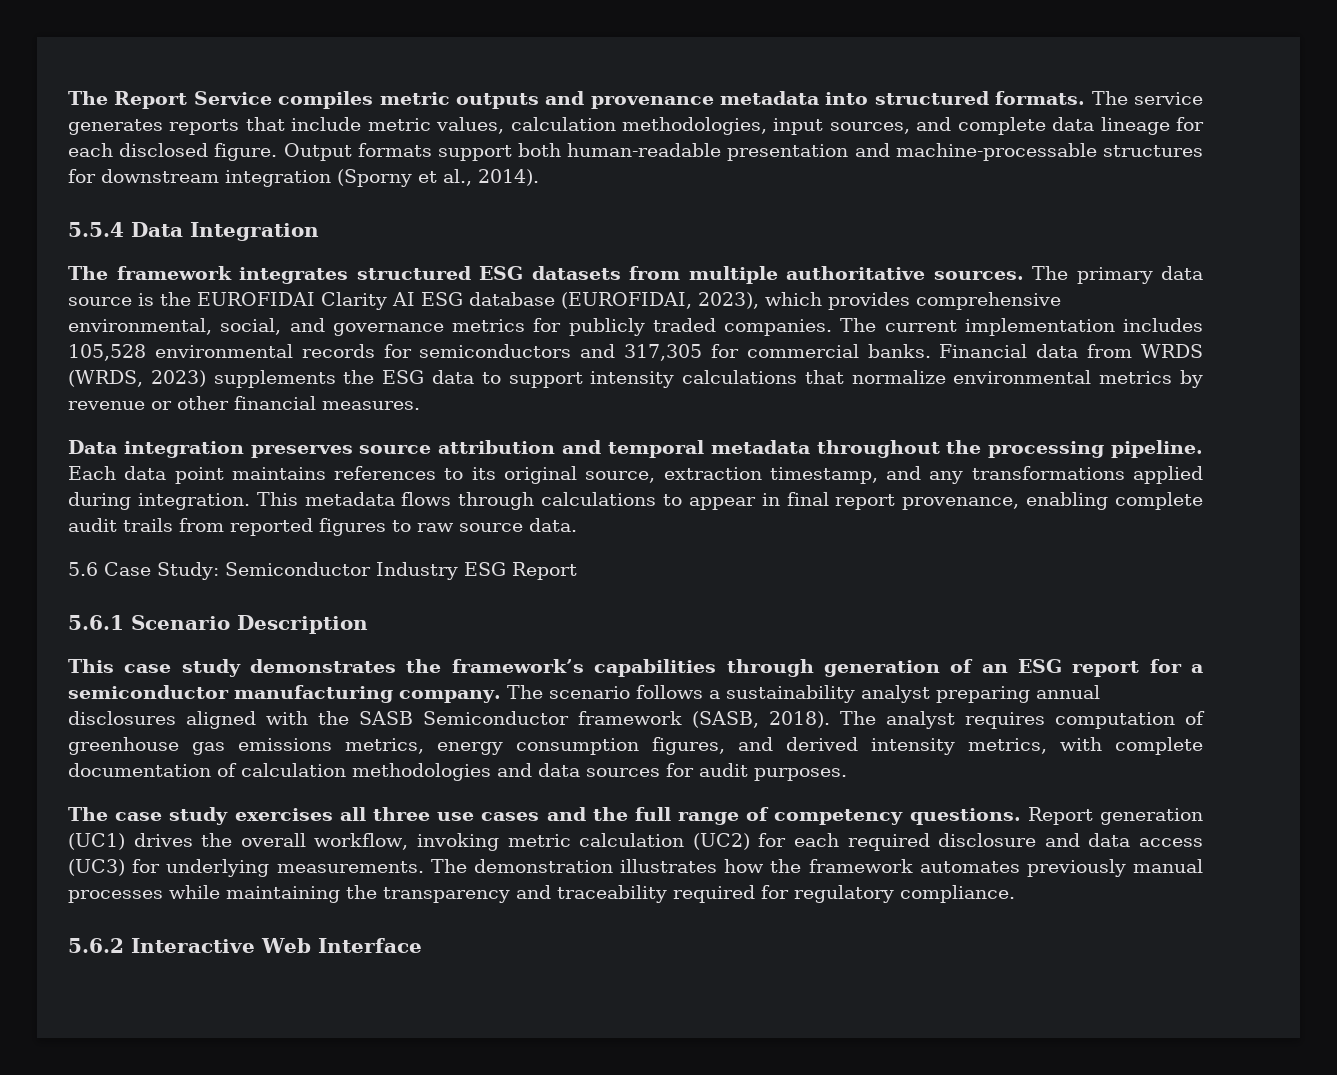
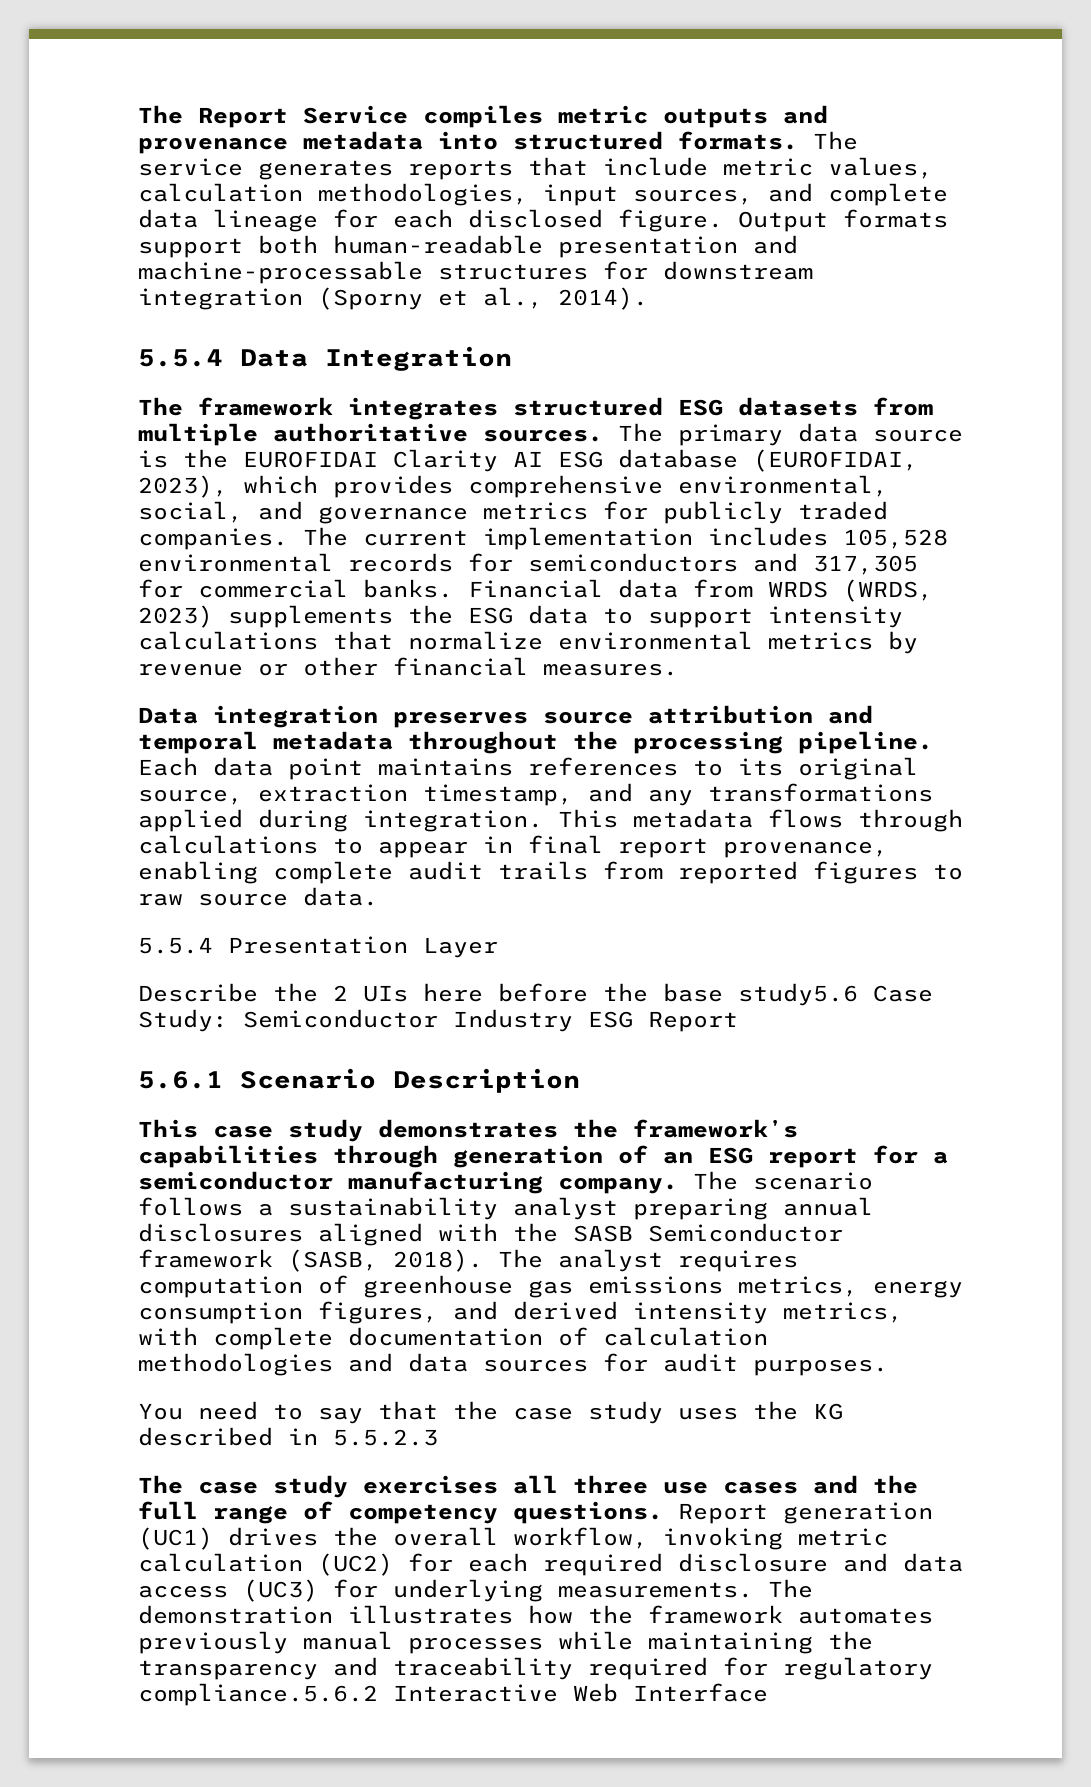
- 5.6 Case Study: Semiconductor Industry ESG Report
+ 5.5.4 Presentation Layer
+ Describe the 2 UIs here before the base study5.6 Case Study: Semiconductor Industry ESG Report
+ You need to say that the case study uses the KG described in 5.5.2.3
- The demonstration illustrates how the framework automates previously manual processes while maintaining the transparency and traceability required for regulatory compliance.
- 5.6.2 Interactive Web Interface
+ The demonstration illustrates how the framework automates previously manual processes while maintaining the transparency and traceability required for regulatory compliance.5.6.2 Interactive Web Interface

